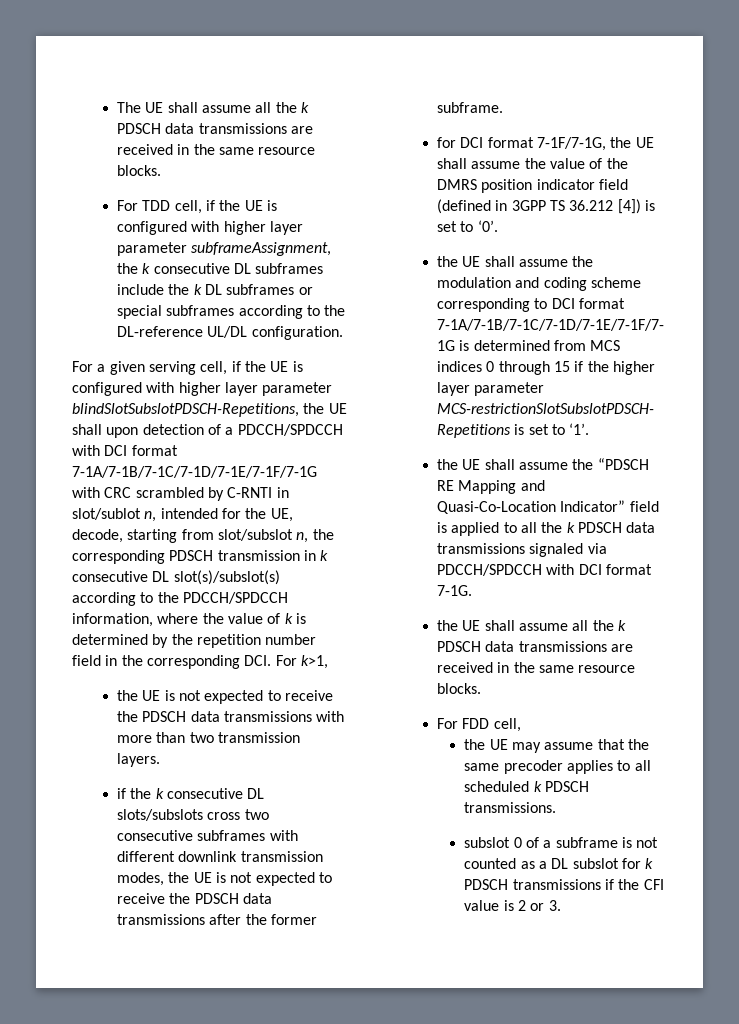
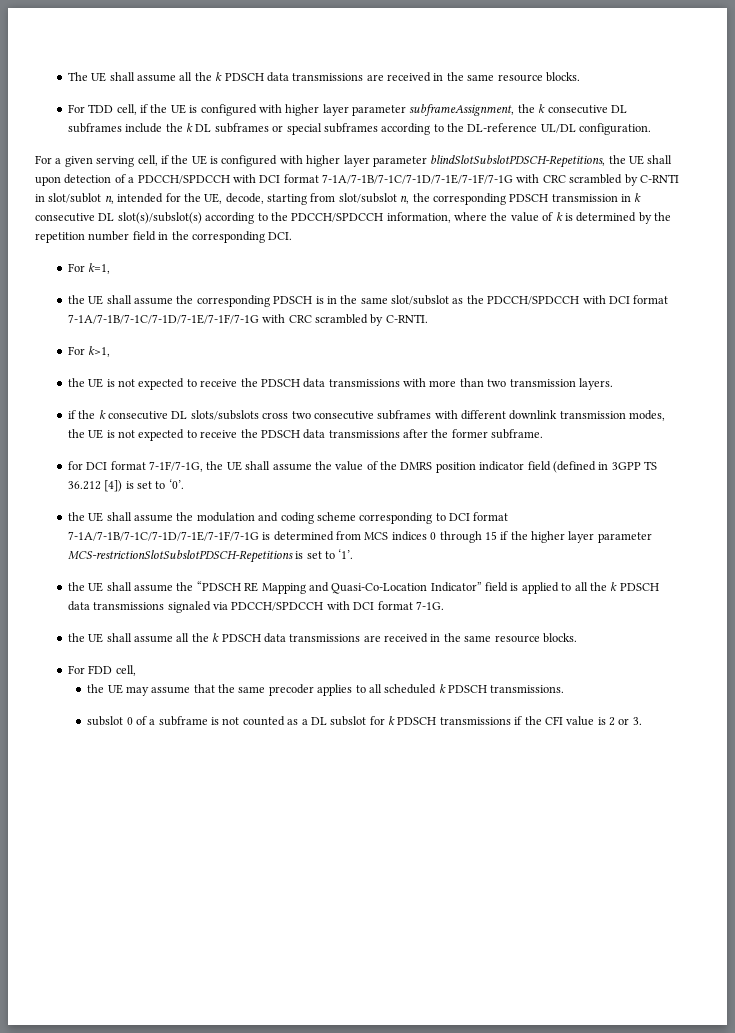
- For a given serving cell, if the UE is configured with higher layer parameter blindSlotSubslotPDSCH-Repetitions, the UE shall upon detection of a PDCCH/SPDCCH with DCI format 7-1A/7-1B/7-1C/7-1D/7-1E/7-1F/7-1G with CRC scrambled by C-RNTI in slot/sublot n, intended for the UE, decode, starting from slot/subslot n, the corresponding PDSCH transmission in k consecutive DL slot(s)/subslot(s) according to the PDCCH/SPDCCH information, where the value of k is determined by the repetition number field in the corresponding DCI. For k>1,
+ For a given serving cell, if the UE is configured with higher layer parameter blindSlotSubslotPDSCH-Repetitions, the UE shall upon detection of a PDCCH/SPDCCH with DCI format 7-1A/7-1B/7-1C/7-1D/7-1E/7-1F/7-1G with CRC scrambled by C-RNTI in slot/sublot n, intended for the UE, decode, starting from slot/subslot n, the corresponding PDSCH transmission in k consecutive DL slot(s)/subslot(s) according to the PDCCH/SPDCCH information, where the value of k is determined by the repetition number field in the corresponding DCI.
+ For k=1,
+ the UE shall assume the corresponding PDSCH is in the same slot/subslot as the PDCCH/SPDCCH with DCI format 7-1A/7-1B/7-1C/7-1D/7-1E/7-1F/7-1G with CRC scrambled by C-RNTI.
+ For k>1,

